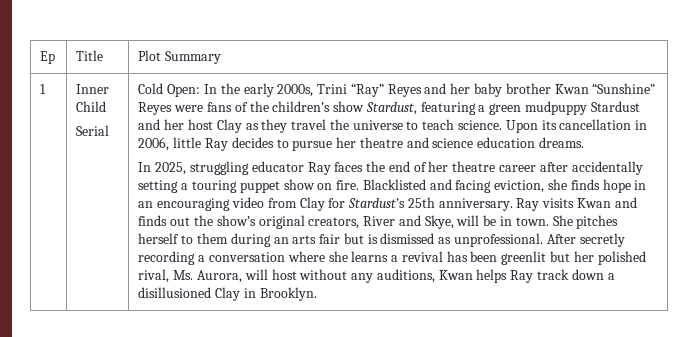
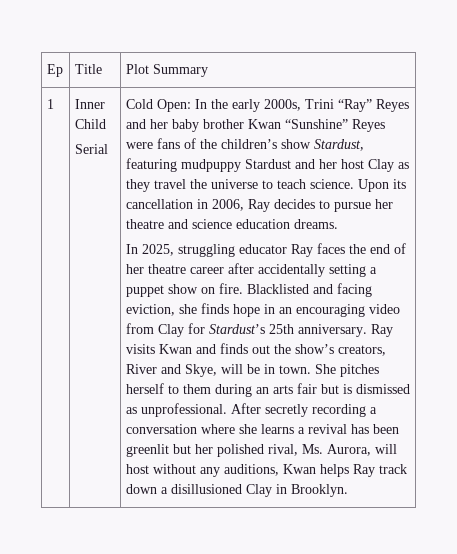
- Cold Open: In the early 2000s, Trini “Ray” Reyes and her baby brother Kwan “Sunshine” Reyes were fans of the children’s show Stardust, featuring a green mudpuppy Stardust and her host Clay as they travel the universe to teach science.
+ Cold Open: In the early 2000s, Trini “Ray” Reyes and her baby brother Kwan “Sunshine” Reyes were fans of the children’s show Stardust, featuring mudpuppy Stardust and her host Clay as they travel the universe to teach science.
- Upon its cancellation in 2006, little Ray decides to pursue her theatre and science education dreams.
+ Upon its cancellation in 2006, Ray decides to pursue her theatre and science education dreams.
- In 2025, struggling educator Ray faces the end of her theatre career after accidentally setting a touring puppet show on fire.
+ In 2025, struggling educator Ray faces the end of her theatre career after accidentally setting a puppet show on fire.
- Ray visits Kwan and finds out the show’s original creators, River and Skye, will be in town.
+ Ray visits Kwan and finds out the show’s creators, River and Skye, will be in town.

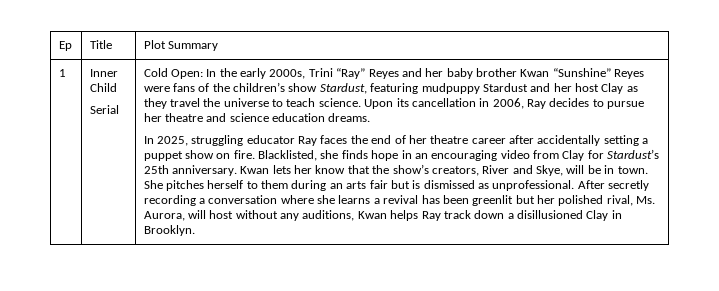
- Blacklisted and facing eviction, she finds hope in an encouraging video from Clay for Stardust’s 25th anniversary.
+ Blacklisted, she finds hope in an encouraging video from Clay for Stardust’s 25th anniversary.
- Ray visits Kwan and finds out the show’s creators, River and Skye, will be in town.
+ Kwan lets her know that the show’s creators, River and Skye, will be in town.

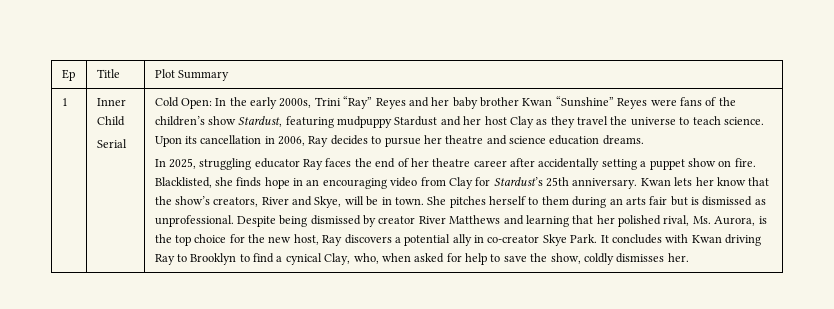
- After secretly recording a conversation where she learns a revival has been greenlit but her polished rival, Ms. Aurora, will host without any auditions, Kwan helps Ray track down a disillusioned Clay in Brooklyn.
+ Despite being dismissed by creator River Matthews and learning that her polished rival, Ms. Aurora, is the top choice for the new host, Ray discovers a potential ally in co-creator Skye Park. It concludes with Kwan driving Ray to Brooklyn to find a cynical Clay, who, when asked for help to save the show, coldly dismisses her.

